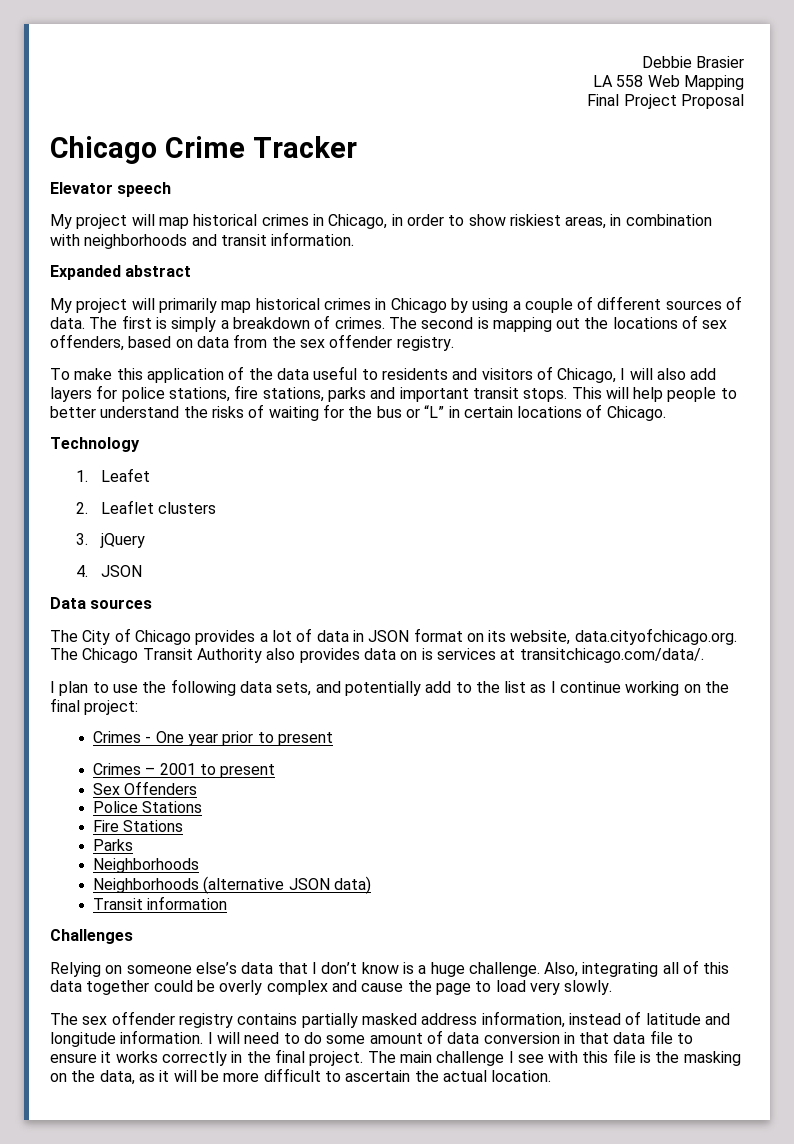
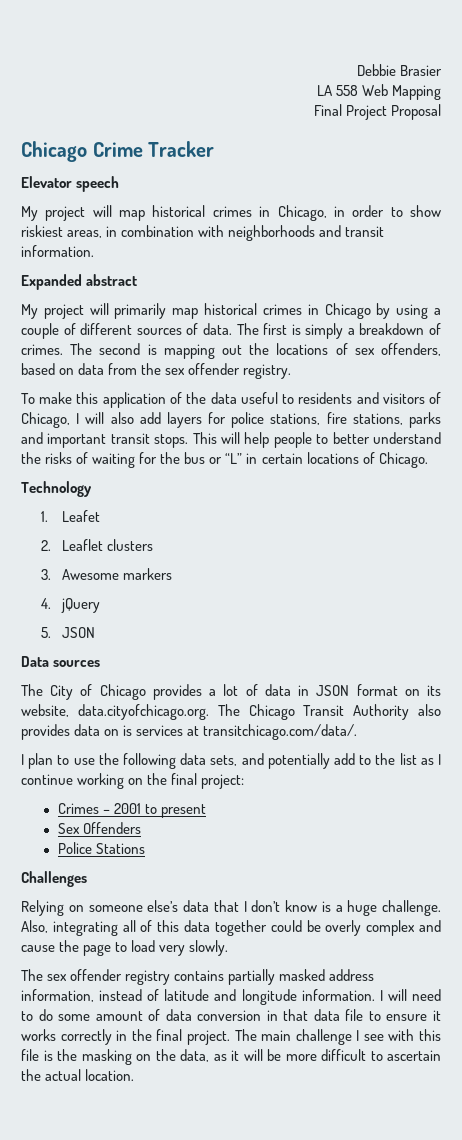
- 3. jQuery
+ 3. Awesome markers
+ 4. jQuery
- 4. JSON
+ 5. JSON
- Crimes - One year prior to present
- Fire Stations
- Parks
- Neighborhoods
- Neighborhoods (alternative JSON data)
- Transit information

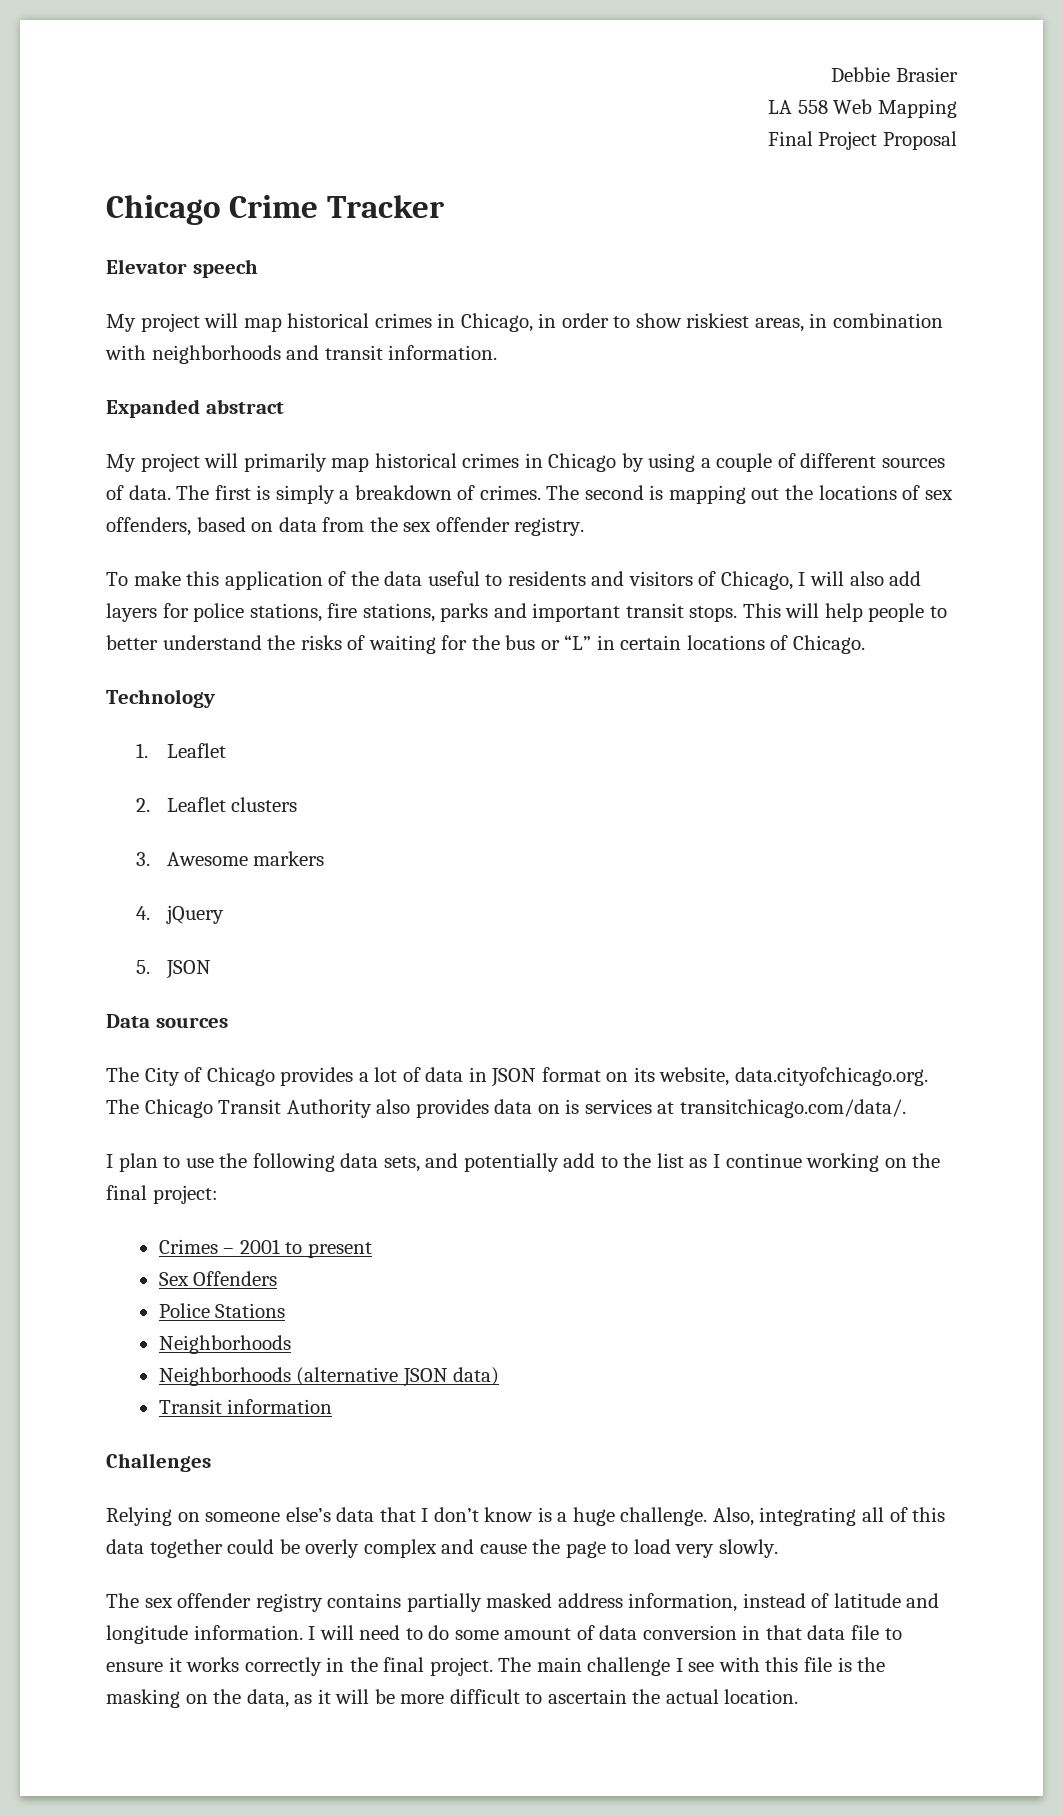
- 1. Leafet
+ 1. Leaflet
  Police Stations
+ Neighborhoods
+ Neighborhoods (alternative JSON data)
+ Transit information

